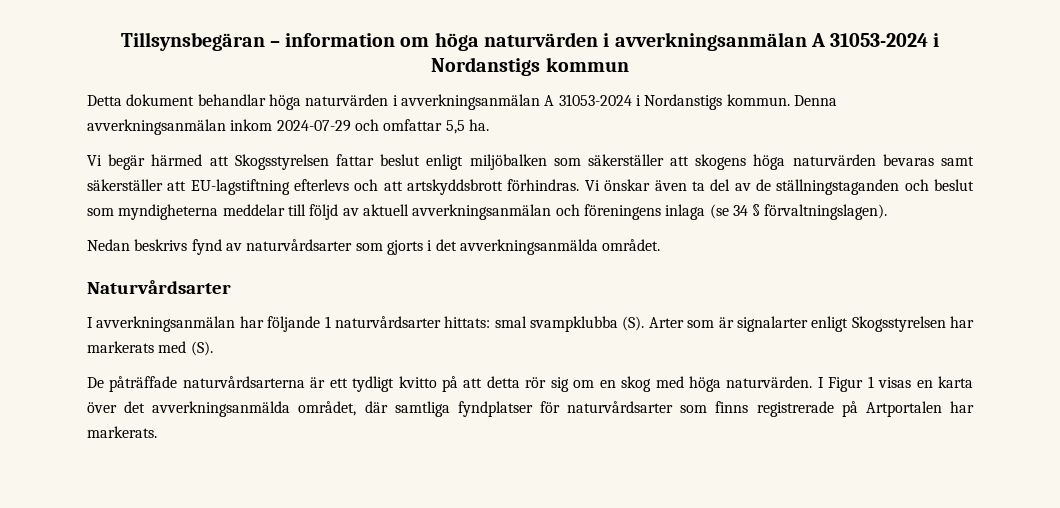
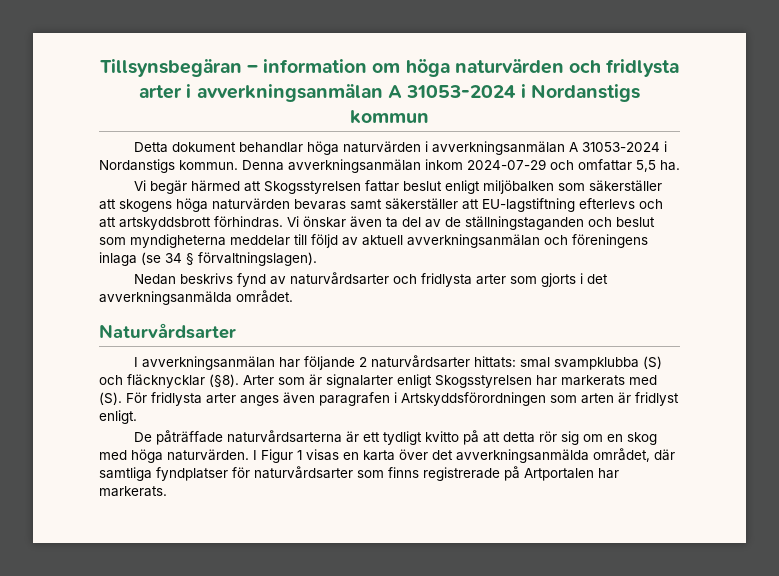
- Tillsynsbegäran – information om höga naturvärden i avverkningsanmälan A 31053-2024 i Nordanstigs kommun
+ Tillsynsbegäran – information om höga naturvärden och fridlysta arter i avverkningsanmälan A 31053-2024 i Nordanstigs kommun
- Nedan beskrivs fynd av naturvårdsarter som gjorts i det avverkningsanmälda området.
+ Nedan beskrivs fynd av naturvårdsarter och fridlysta arter som gjorts i det avverkningsanmälda området.
- I avverkningsanmälan har följande 1 naturvårdsarter hittats: smal svampklubba (S). Arter som är signalarter enligt Skogsstyrelsen har markerats med (S).
+ I avverkningsanmälan har följande 2 naturvårdsarter hittats: smal svampklubba (S) och fläcknycklar (§8). Arter som är signalarter enligt Skogsstyrelsen har markerats med (S). För fridlysta arter anges även paragrafen i Artskyddsförordningen som arten är fridlyst enligt.

